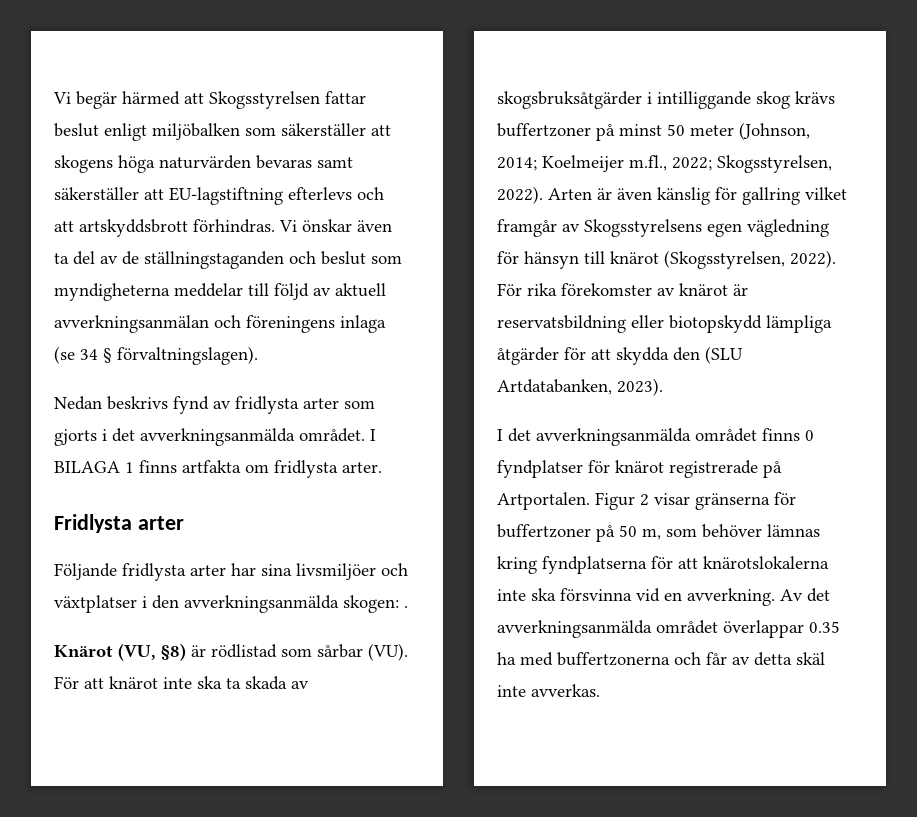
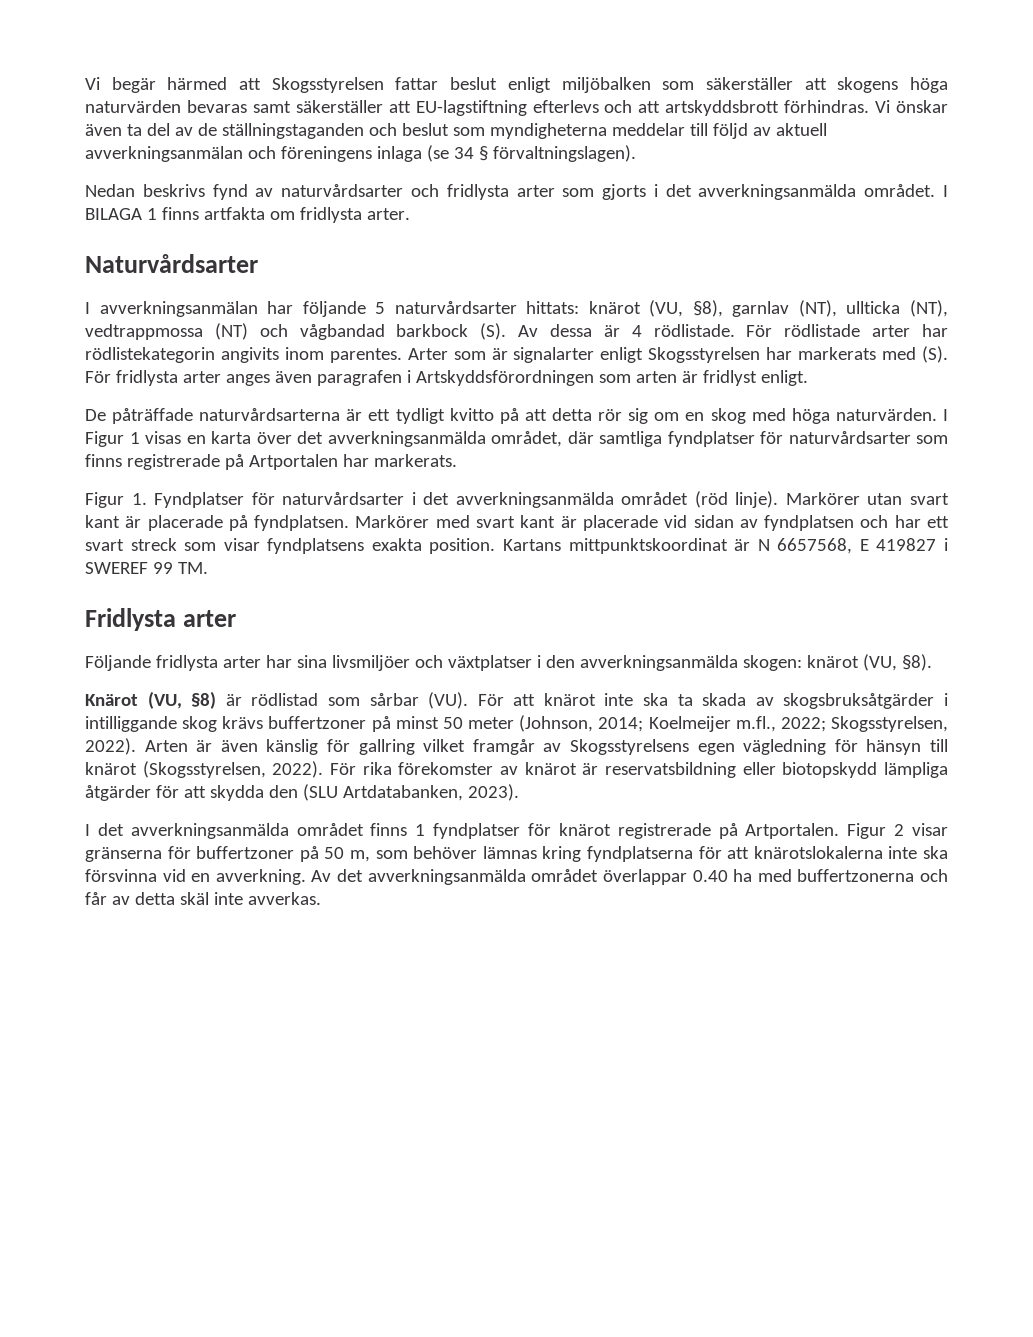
- Nedan beskrivs fynd av fridlysta arter som gjorts i det avverkningsanmälda området.
+ Nedan beskrivs fynd av naturvårdsarter och fridlysta arter som gjorts i det avverkningsanmälda området.
+ Naturvårdsarter
+ I avverkningsanmälan har följande 5 naturvårdsarter hittats: knärot (VU, §8), garnlav (NT), ullticka (NT), vedtrappmossa (NT) och vågbandad barkbock (S). Av dessa är 4 rödlistade. För rödlistade arter har rödlistekategorin angivits inom parentes. Arter som är signalarter enligt Skogsstyrelsen har markerats med (S). För fridlysta arter anges även paragrafen i Artskyddsförordningen som arten är fridlyst enligt.
+ De påträffade naturvårdsarterna är ett tydligt kvitto på att detta rör sig om en skog med höga naturvärden. I Figur 1 visas en karta över det avverkningsanmälda området, där samtliga fyndplatser för naturvårdsarter som finns registrerade på Artportalen har markerats.
+ Figur 1. Fyndplatser för naturvårdsarter i det avverkningsanmälda området (röd linje). Markörer utan svart kant är placerade på fyndplatsen. Markörer med svart kant är placerade vid sidan av fyndplatsen och har ett svart streck som visar fyndplatsens exakta position. Kartans mittpunktskoordinat är N 6657568, E 419827 i SWEREF 99 TM.
- Följande fridlysta arter har sina livsmiljöer och växtplatser i den avverkningsanmälda skogen: .
+ Följande fridlysta arter har sina livsmiljöer och växtplatser i den avverkningsanmälda skogen: knärot (VU, §8).
- I det avverkningsanmälda området finns 0 fyndplatser för knärot registrerade på Artportalen.
+ I det avverkningsanmälda området finns 1 fyndplatser för knärot registrerade på Artportalen.
- Av det avverkningsanmälda området överlappar 0.35 ha med buffertzonerna och får av detta skäl inte avverkas.
+ Av det avverkningsanmälda området överlappar 0.40 ha med buffertzonerna och får av detta skäl inte avverkas.

